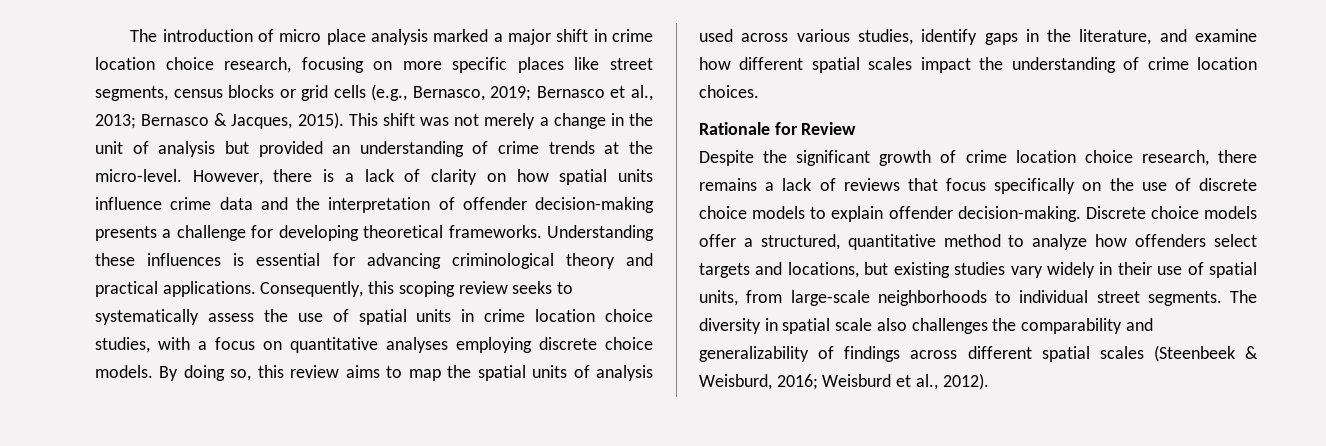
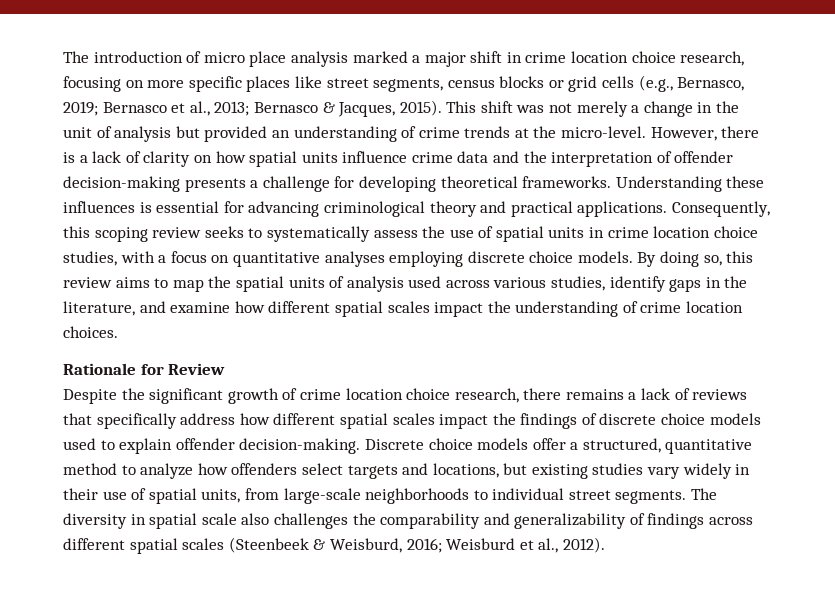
- Despite the significant growth of crime location choice research, there remains a lack of reviews that focus specifically on the use of discrete choice models to explain offender decision-making.
+ Despite the significant growth of crime location choice research, there remains a lack of reviews that specifically address how different spatial scales impact the findings of discrete choice models used to explain offender decision-making.

